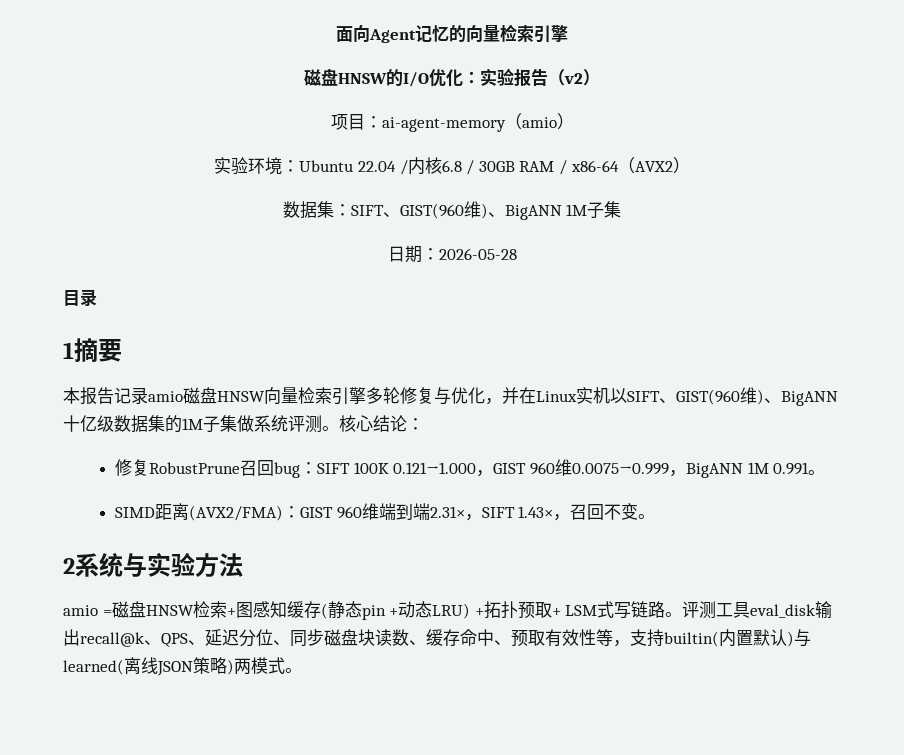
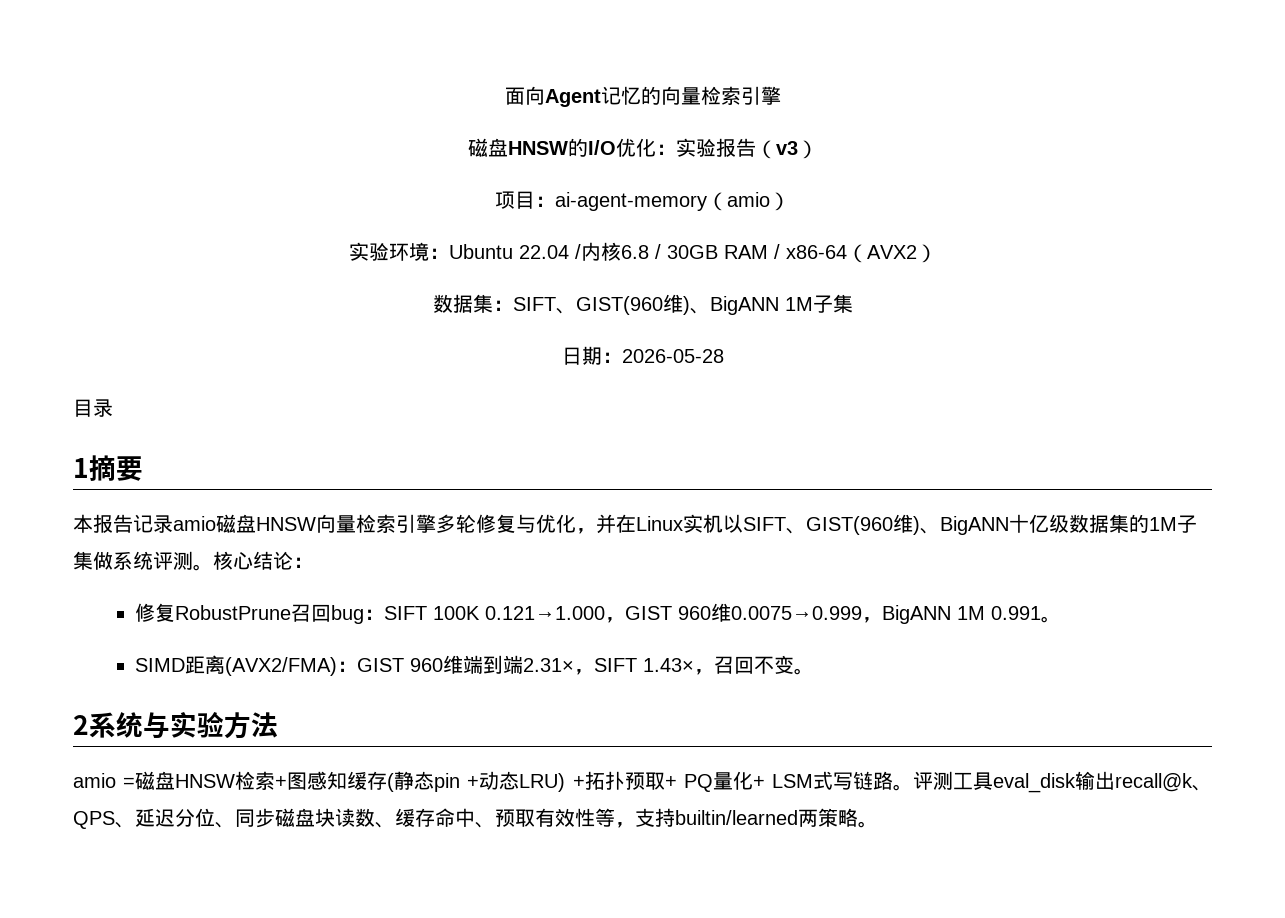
- 磁盘HNSW的I/O优化：实验报告（v2）
+ 磁盘HNSW的I/O优化：实验报告（v3）
- amio =磁盘HNSW检索+图感知缓存(静态pin +动态LRU) +拓扑预取+ LSM式写链路。
+ amio =磁盘HNSW检索+图感知缓存(静态pin +动态LRU) +拓扑预取+ PQ量化+ LSM式写链路。
- 评测工具eval_disk输出recall@k、QPS、延迟分位、同步磁盘块读数、缓存命中、预取有效性等，支持builtin(内置默认)与learned(离线JSON策略)两模式。
+ 评测工具eval_disk输出recall@k、QPS、延迟分位、同步磁盘块读数、缓存命中、预取有效性等，支持builtin/learned两策略。

